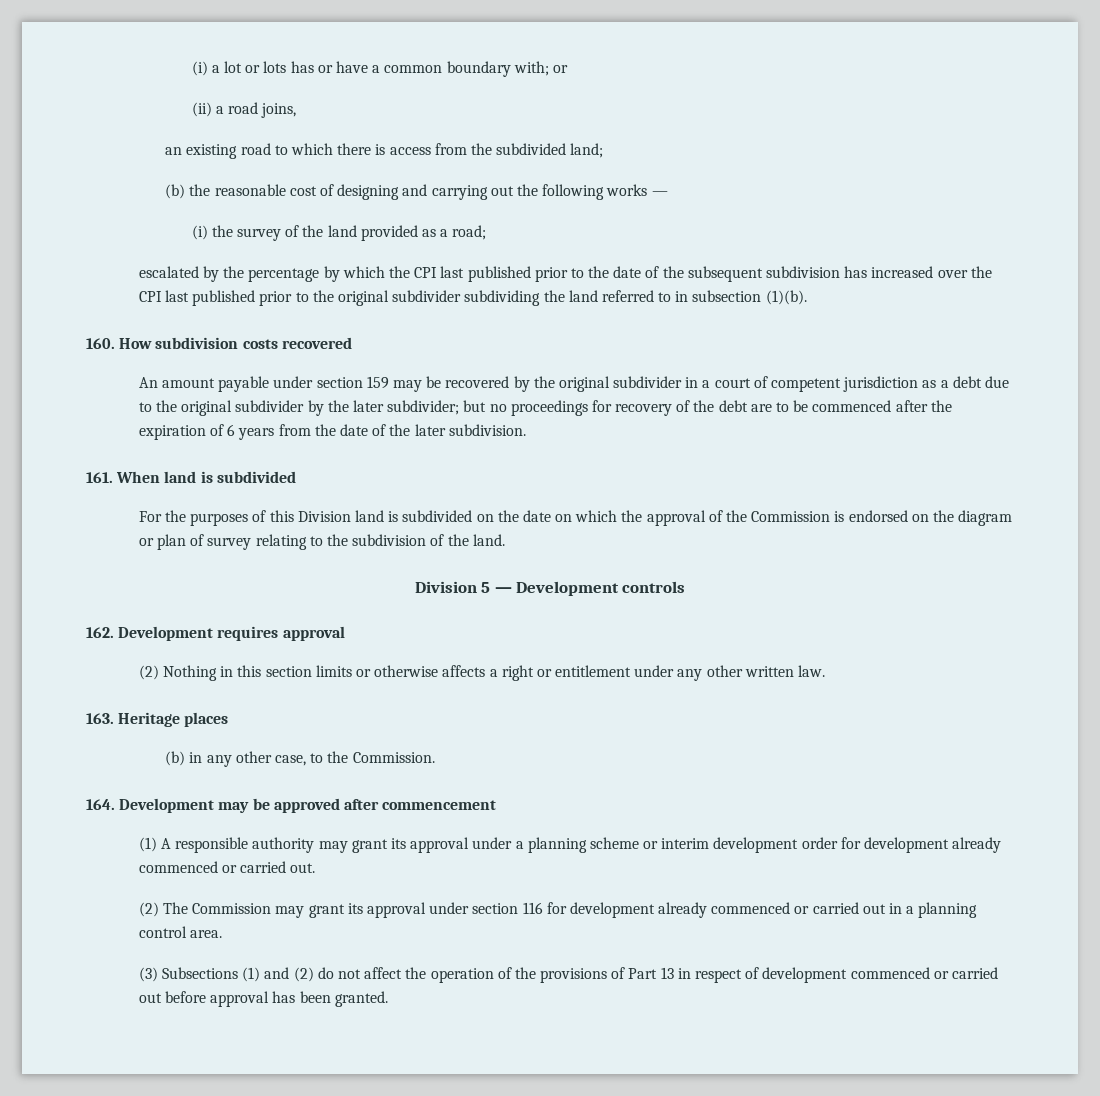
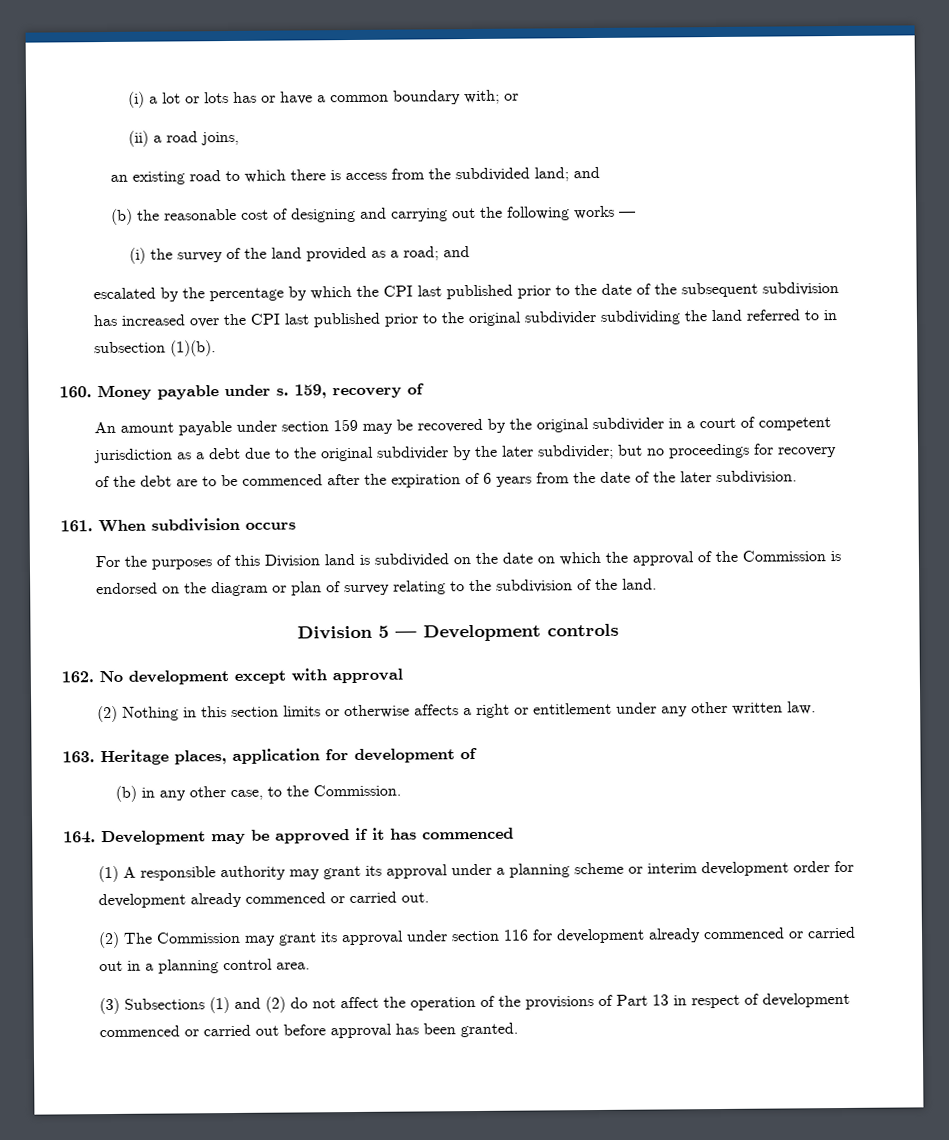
- an existing road to which there is access from the subdivided land;
+ an existing road to which there is access from the subdivided land; and
- (i) the survey of the land provided as a road;
+ (i) the survey of the land provided as a road; and
- 160. How subdivision costs recovered
+ 160. Money payable under s. 159, recovery of
- 161. When land is subdivided
+ 161. When subdivision occurs
- 162. Development requires approval
+ 162. No development except with approval
- 163. Heritage places
+ 163. Heritage places, application for development of
- 164. Development may be approved after commencement
+ 164. Development may be approved if it has commenced

